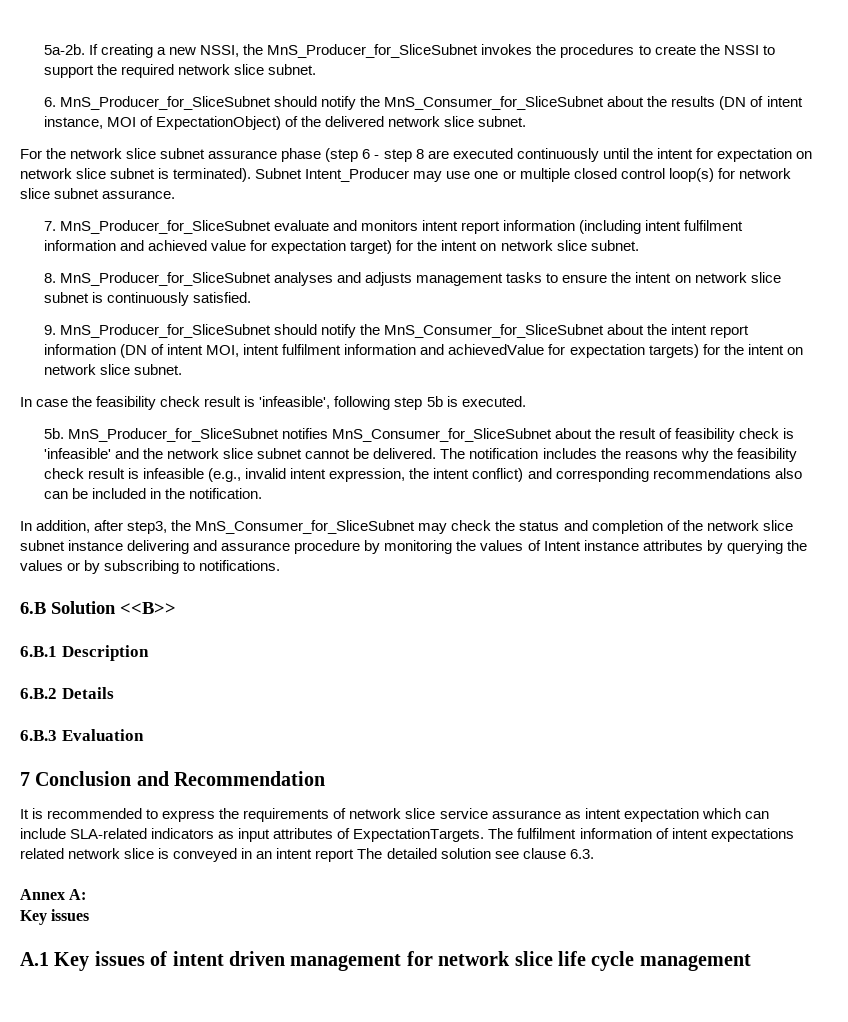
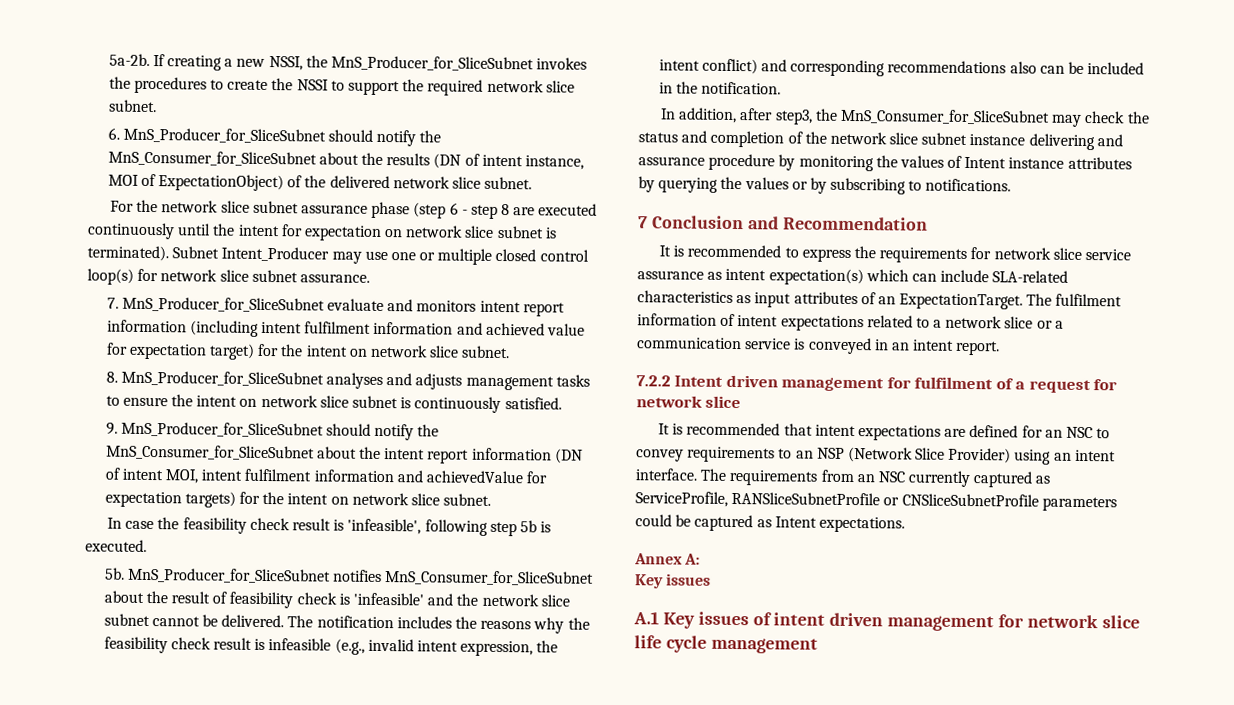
- 6.B Solution <<B>>
- 6.B.1 Description
- 6.B.2 Details
- 6.B.3 Evaluation
- It is recommended to express the requirements of network slice service assurance as intent expectation which can include SLA-related indicators as input attributes of ExpectationTargets.
+ It is recommended to express the requirements for network slice service assurance as intent expectation(s) which can include SLA-related characteristics as input attributes of an ExpectationTarget.
- The fulfilment information of intent expectations related network slice is conveyed in an intent report The detailed solution see clause 6.3.
+ The fulfilment information of intent expectations related to a network slice or a communication service is conveyed in an intent report.
+ 7.2.2 Intent driven management for fulfilment of a request for network slice
+ It is recommended that intent expectations are defined for an NSC to convey requirements to an NSP (Network Slice Provider) using an intent interface. The requirements from an NSC currently captured as ServiceProfile, RANSliceSubnetProfile or CNSliceSubnetProfile parameters could be captured as Intent expectations.

